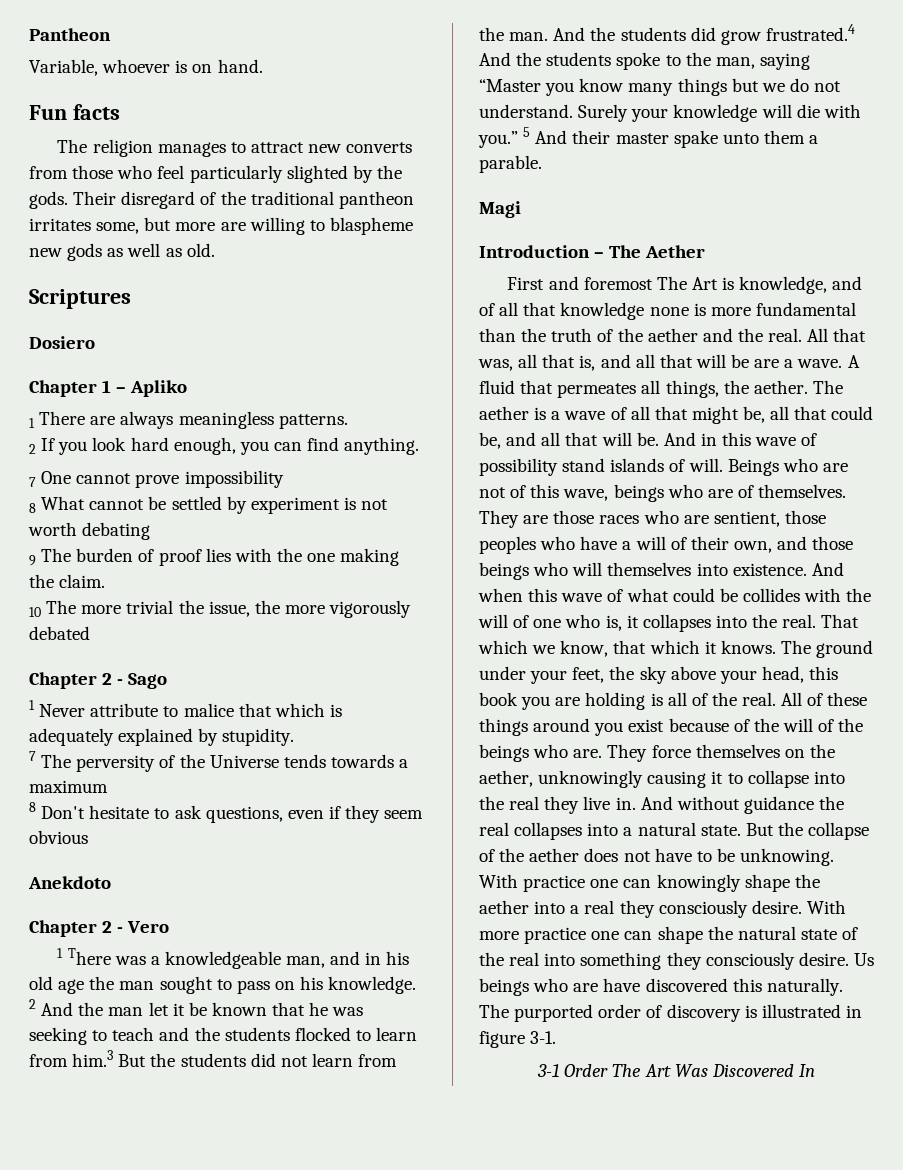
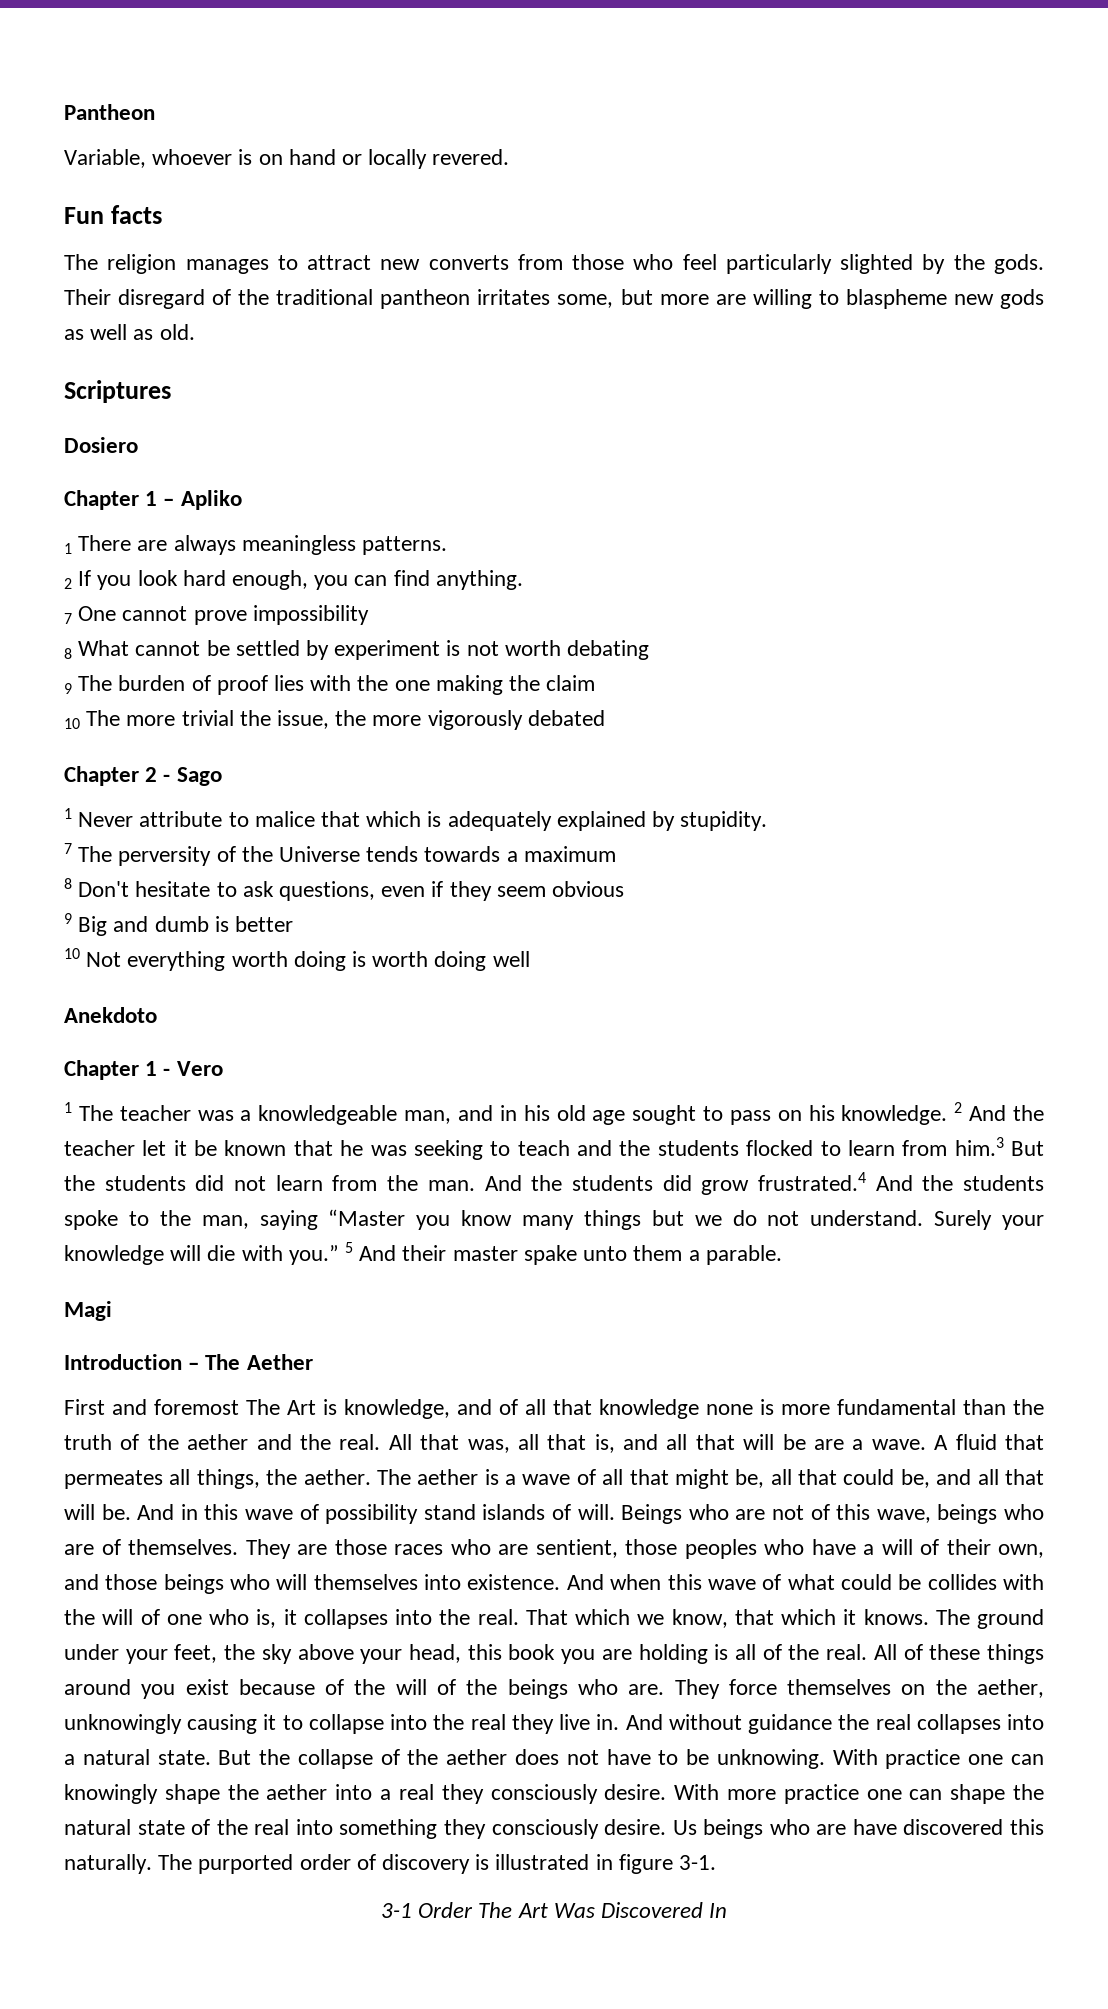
- Variable, whoever is on hand.
+ Variable, whoever is on hand or locally revered.
- 9 The burden of proof lies with the one making the claim.
+ 9 The burden of proof lies with the one making the claim
+ 9 Big and dumb is better
+ 10 Not everything worth doing is worth doing well
- Chapter 2 - Vero
+ Chapter 1 - Vero
- 1 There was a knowledgeable man, and in his old age the man sought to pass on his knowledge.
+ 1 The teacher was a knowledgeable man, and in his old age sought to pass on his knowledge.
- 2 And the man let it be known that he was seeking to teach and the students flocked to learn from him.3 But the students did not learn from the man.
+ 2 And the teacher let it be known that he was seeking to teach and the students flocked to learn from him.3 But the students did not learn from the man.

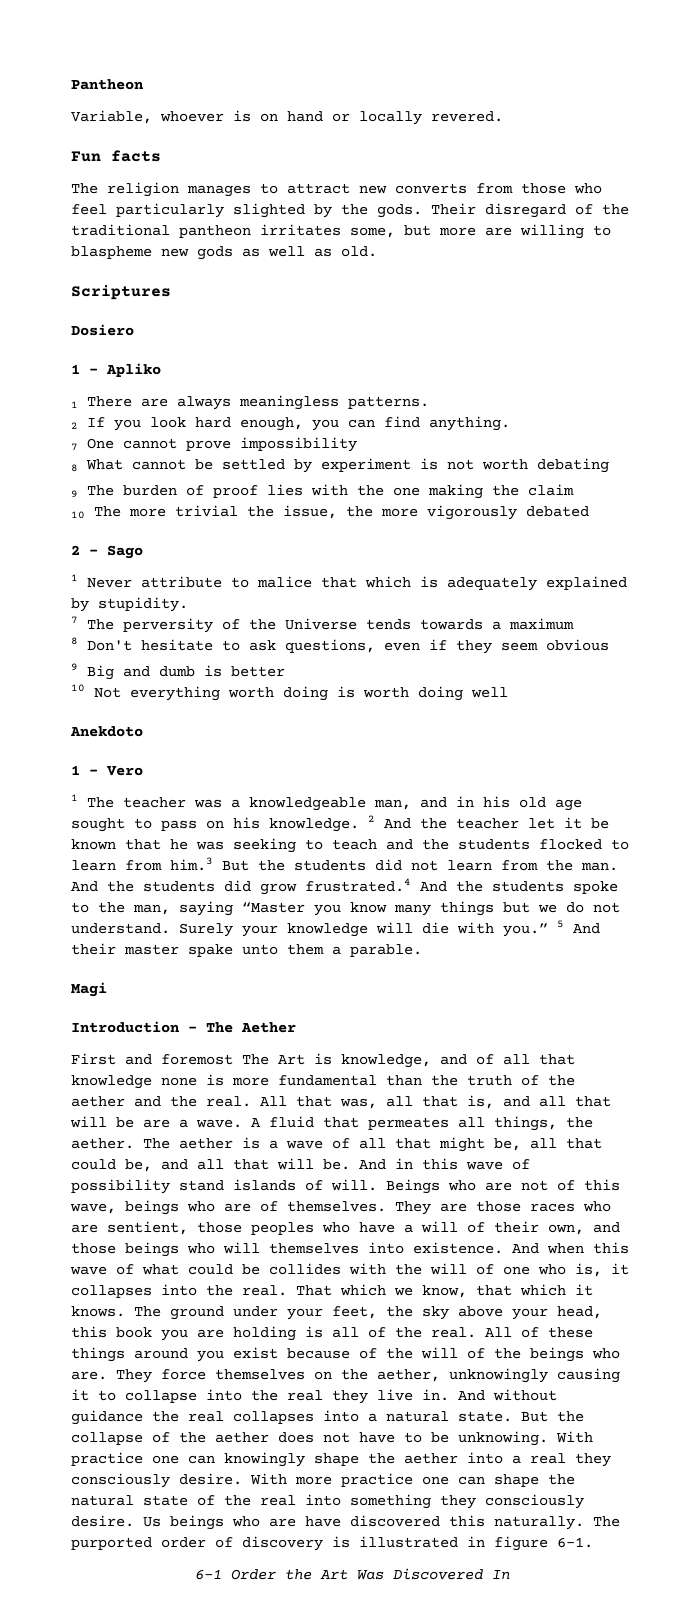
- Chapter 1 – Apliko
+ 1 – Apliko
- Chapter 2 - Sago
+ 2 - Sago
- Chapter 1 - Vero
+ 1 - Vero
- The purported order of discovery is illustrated in figure 3-1.
- 3-1 Order The Art Was Discovered In
+ The purported order of discovery is illustrated in figure 6-1.
+ 6-1 Order the Art Was Discovered In

